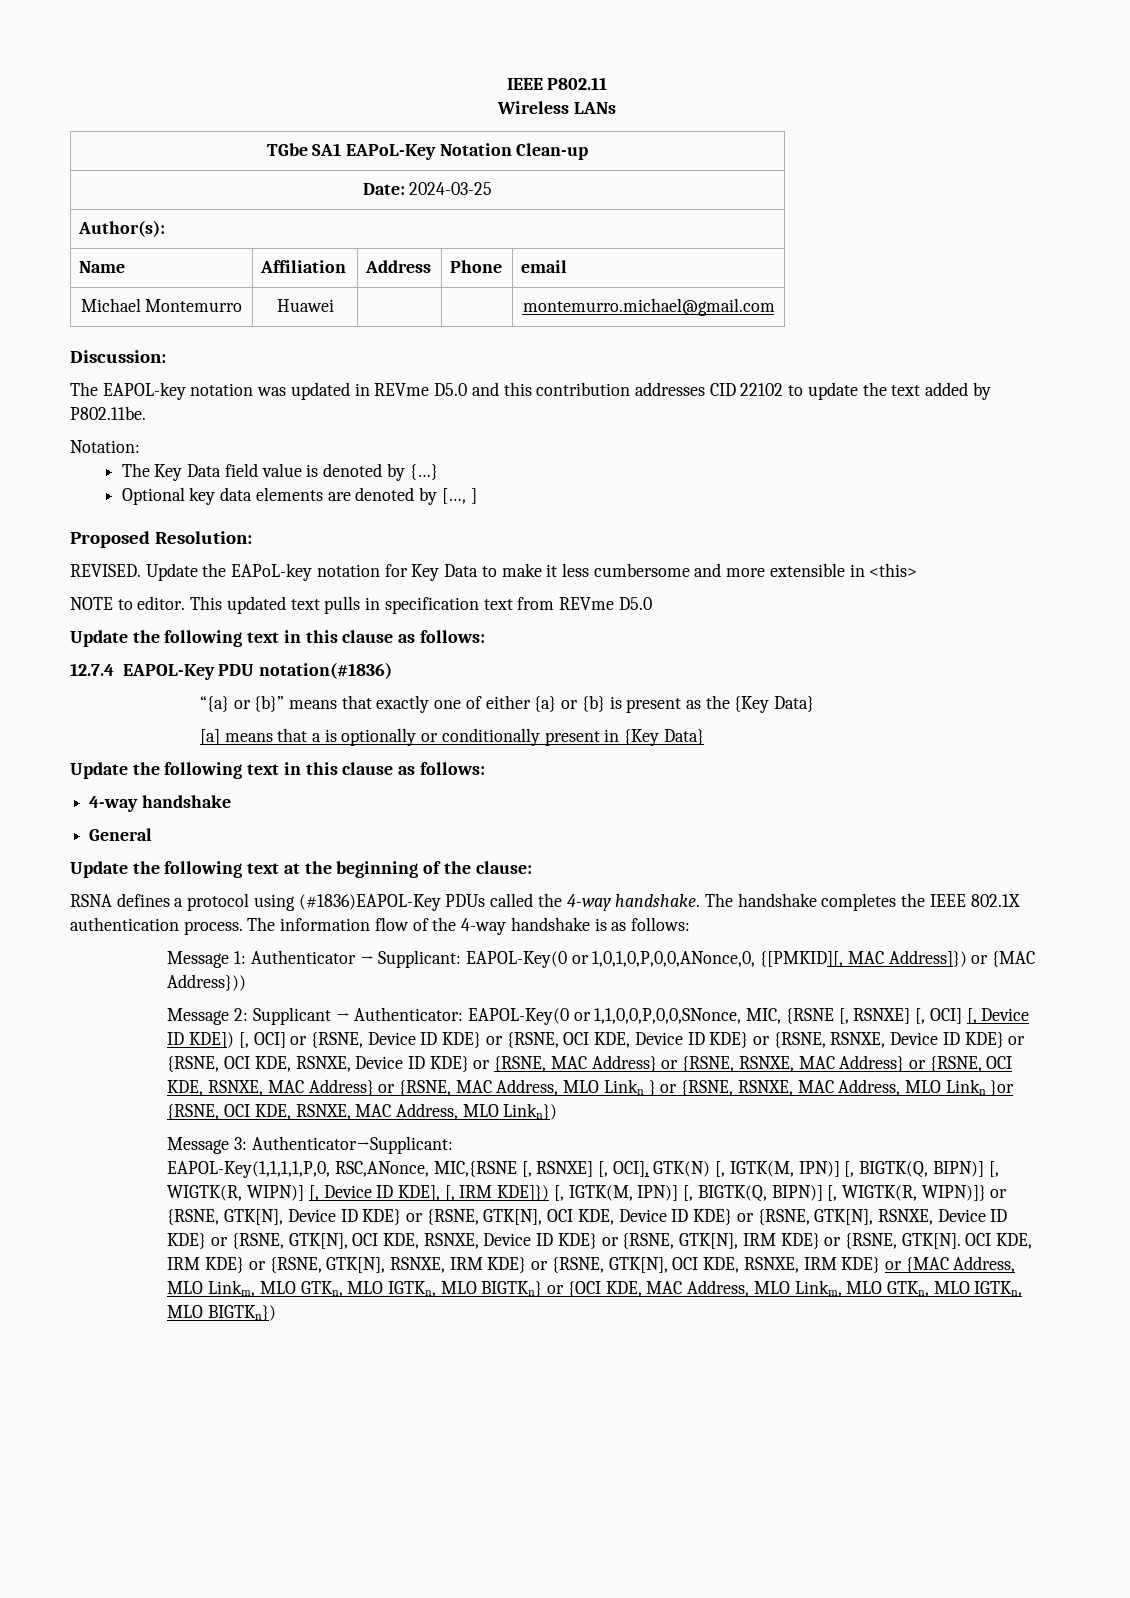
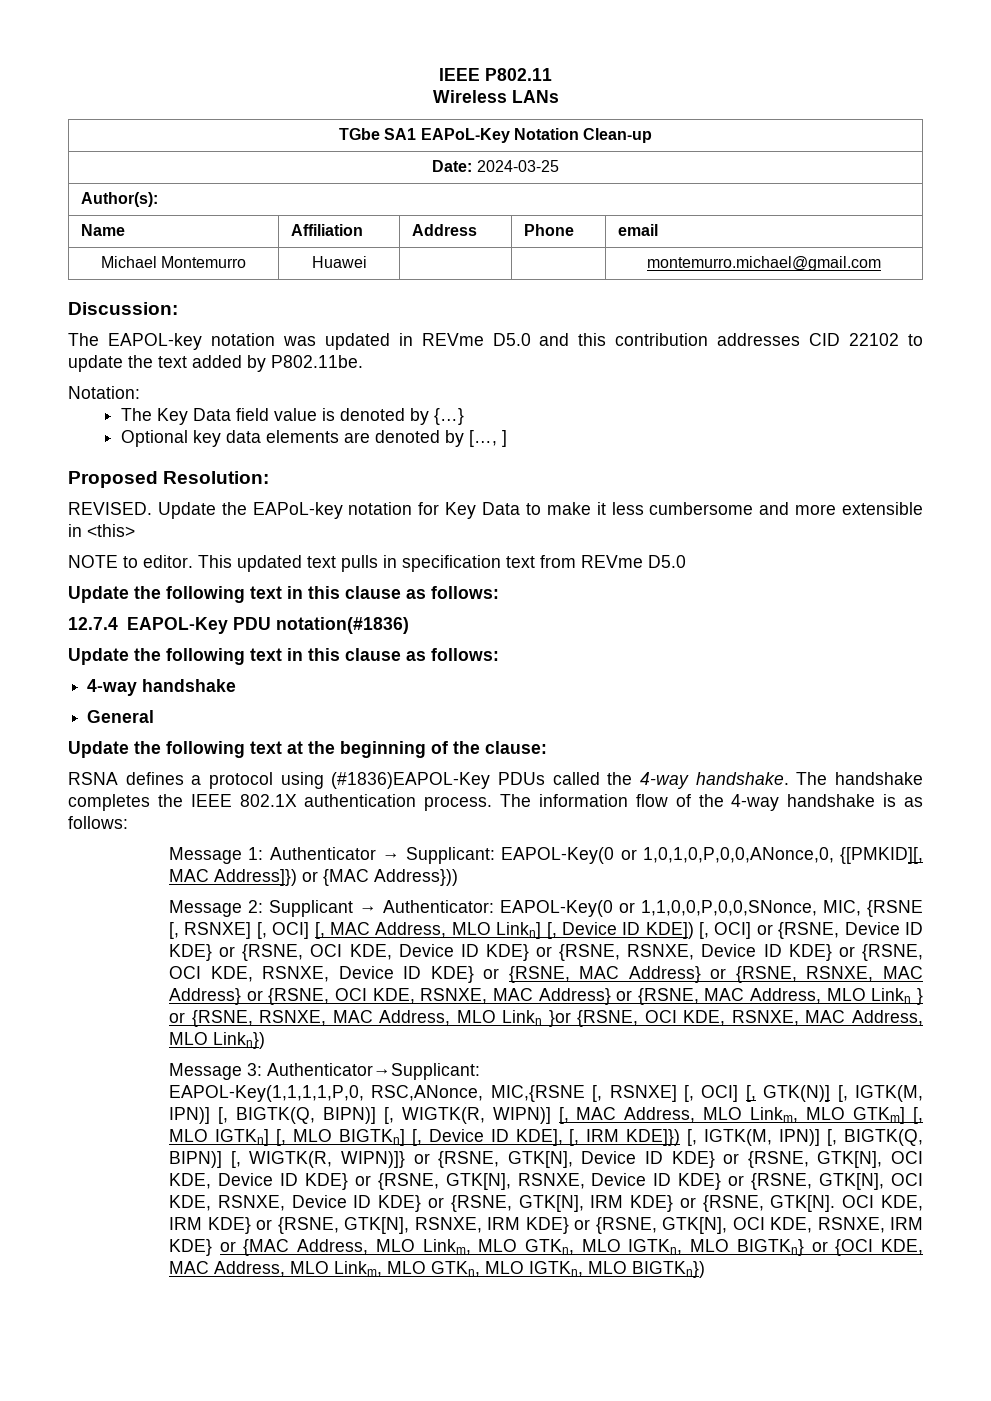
- “{a} or {b}” means that exactly one of either {a} or {b} is present as the {Key Data}
- [a] means that a is optionally or conditionally present in {Key Data}
- EAPOL-Key(0 or 1,1,0,0,P,0,0,SNonce, MIC, {RSNE [, RSNXE] [, OCI] [, Device ID KDE]) [, OCI] or {RSNE, Device ID KDE} or {RSNE, OCI KDE, Device ID KDE} or {RSNE, RSNXE, Device ID KDE} or {RSNE, OCI KDE, RSNXE, Device ID KDE} or {RSNE, MAC Address} or {RSNE, RSNXE, MAC Address} or {RSNE, OCI KDE, RSNXE, MAC Address} or {RSNE, MAC Address, MLO Linkn } or {RSNE, RSNXE, MAC Address, MLO Linkn }or {RSNE, OCI KDE, RSNXE, MAC Address, MLO Linkn})
+ EAPOL-Key(0 or 1,1,0,0,P,0,0,SNonce, MIC, {RSNE [, RSNXE] [, OCI] [, MAC Address, MLO Linkn] [, Device ID KDE]) [, OCI] or {RSNE, Device ID KDE} or {RSNE, OCI KDE, Device ID KDE} or {RSNE, RSNXE, Device ID KDE} or {RSNE, OCI KDE, RSNXE, Device ID KDE} or {RSNE, MAC Address} or {RSNE, RSNXE, MAC Address} or {RSNE, OCI KDE, RSNXE, MAC Address} or {RSNE, MAC Address, MLO Linkn } or {RSNE, RSNXE, MAC Address, MLO Linkn }or {RSNE, OCI KDE, RSNXE, MAC Address, MLO Linkn})
- EAPOL-Key(1,1,1,1,P,0, RSC,ANonce, MIC,{RSNE [, RSNXE] [, OCI], GTK(N) [, IGTK(M, IPN)] [, BIGTK(Q, BIPN)] [, WIGTK(R, WIPN)] [, Device ID KDE], [, IRM KDE]}) [, IGTK(M, IPN)] [, BIGTK(Q, BIPN)] [, WIGTK(R, WIPN)]} or {RSNE, GTK[N], Device ID KDE} or {RSNE, GTK[N], OCI KDE, Device ID KDE} or {RSNE, GTK[N], RSNXE, Device ID KDE} or {RSNE, GTK[N], OCI KDE, RSNXE, Device ID KDE} or {RSNE, GTK[N], IRM KDE} or {RSNE, GTK[N].
+ EAPOL-Key(1,1,1,1,P,0, RSC,ANonce, MIC,{RSNE [, RSNXE] [, OCI] [, GTK(N)] [, IGTK(M, IPN)] [, BIGTK(Q, BIPN)] [, WIGTK(R, WIPN)] [, MAC Address, MLO Linkm, MLO GTKm] [, MLO IGTKn] [, MLO BIGTKn] [, Device ID KDE], [, IRM KDE]}) [, IGTK(M, IPN)] [, BIGTK(Q, BIPN)] [, WIGTK(R, WIPN)]} or {RSNE, GTK[N], Device ID KDE} or {RSNE, GTK[N], OCI KDE, Device ID KDE} or {RSNE, GTK[N], RSNXE, Device ID KDE} or {RSNE, GTK[N], OCI KDE, RSNXE, Device ID KDE} or {RSNE, GTK[N], IRM KDE} or {RSNE, GTK[N].

